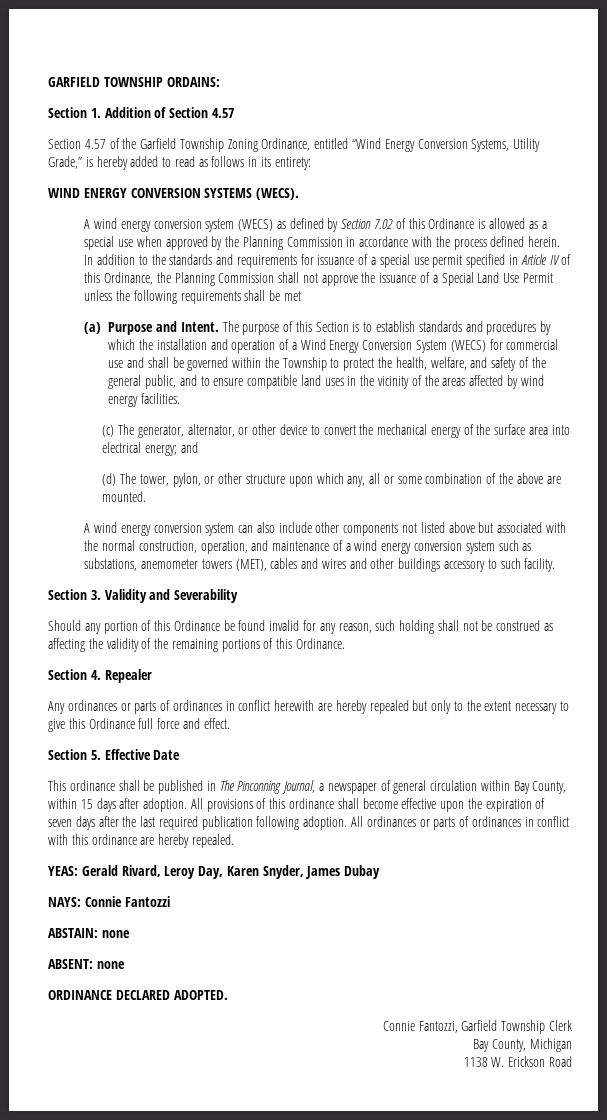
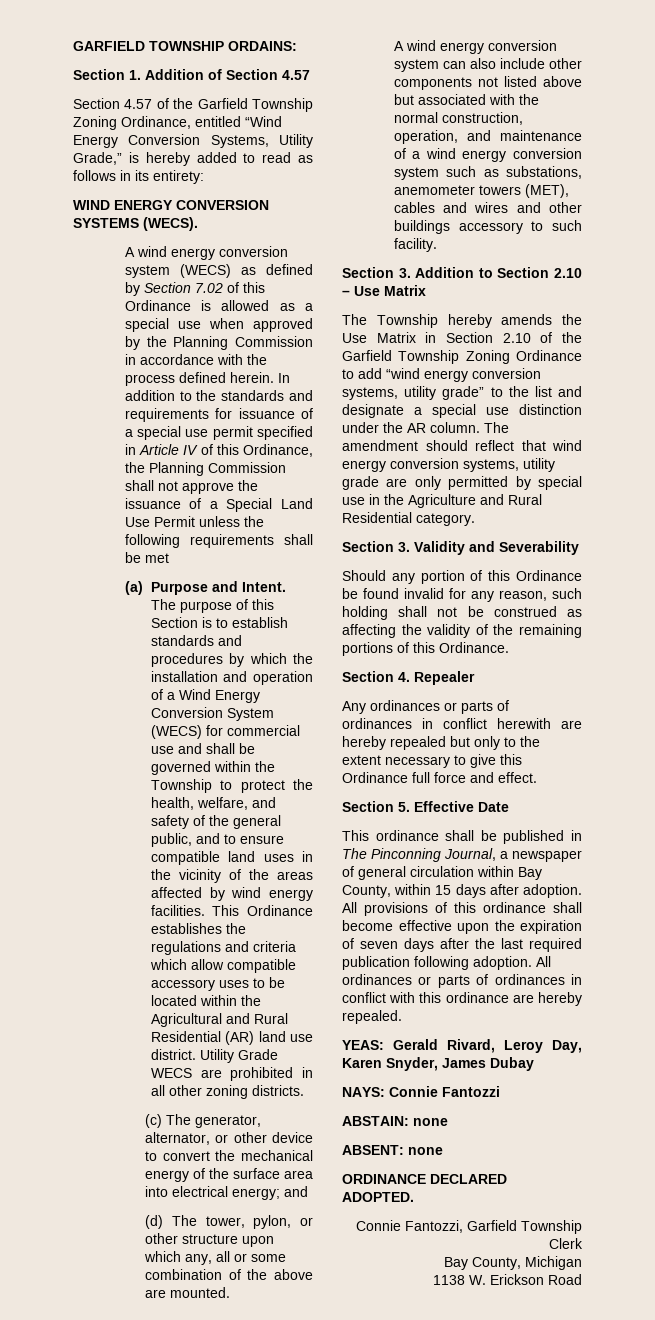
+ This Ordinance establishes the regulations and criteria which allow compatible accessory uses to be located within the Agricultural and Rural Residential (AR) land use district. Utility Grade WECS are prohibited in all other zoning districts.
+ Section 3. Addition to Section 2.10 – Use Matrix
+ The Township hereby amends the Use Matrix in Section 2.10 of the Garfield Township Zoning Ordinance to add “wind energy conversion systems, utility grade” to the list and designate a special use distinction under the AR column. The amendment should reflect that wind energy conversion systems, utility grade are only permitted by special use in the Agriculture and Rural Residential category.

